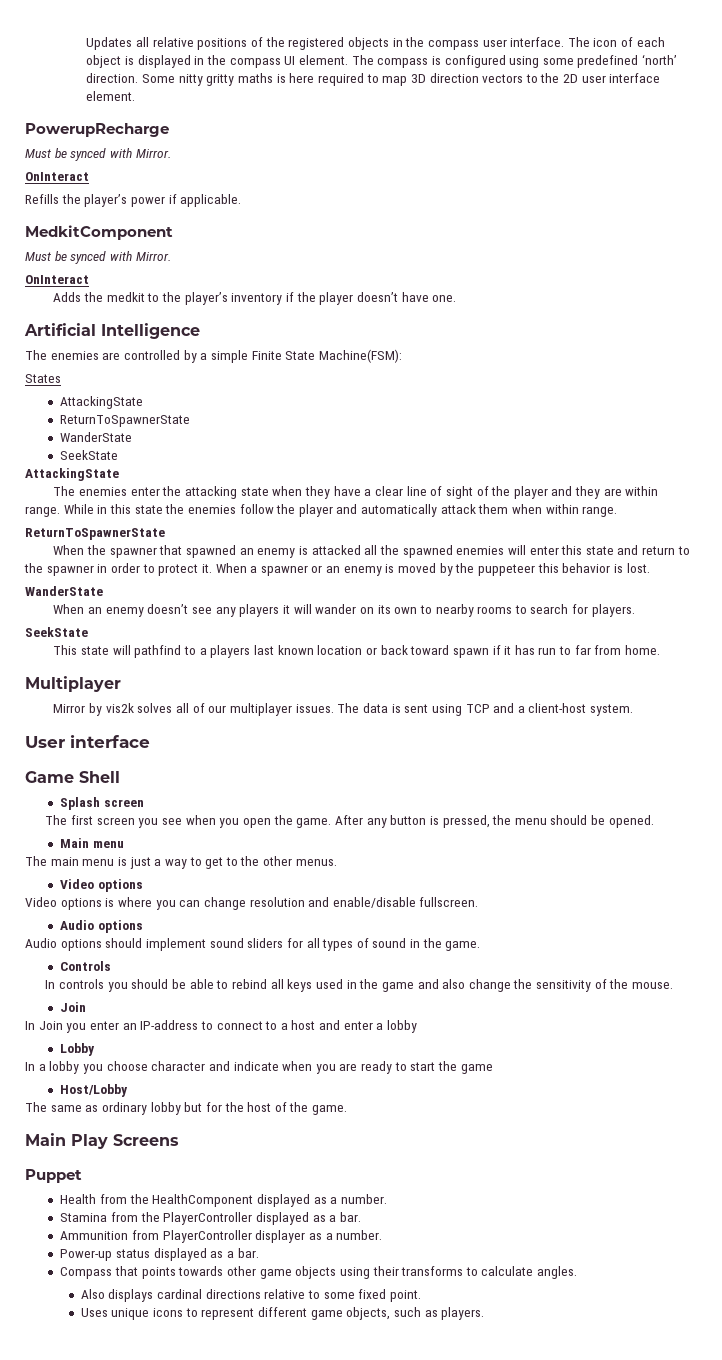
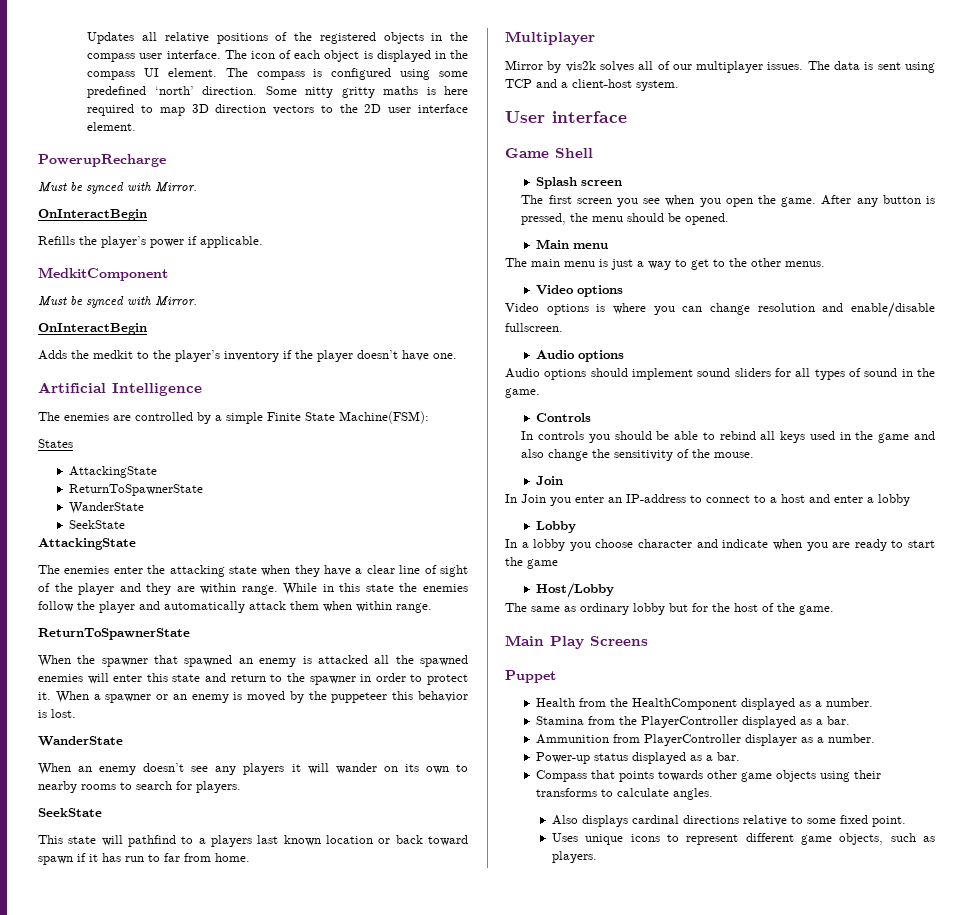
  PowerupRecharge
  Must be synced with Mirror.
- OnInteract
+ OnInteractBegin
  MedkitComponent
  Must be synced with Mirror.
- OnInteract
+ OnInteractBegin

